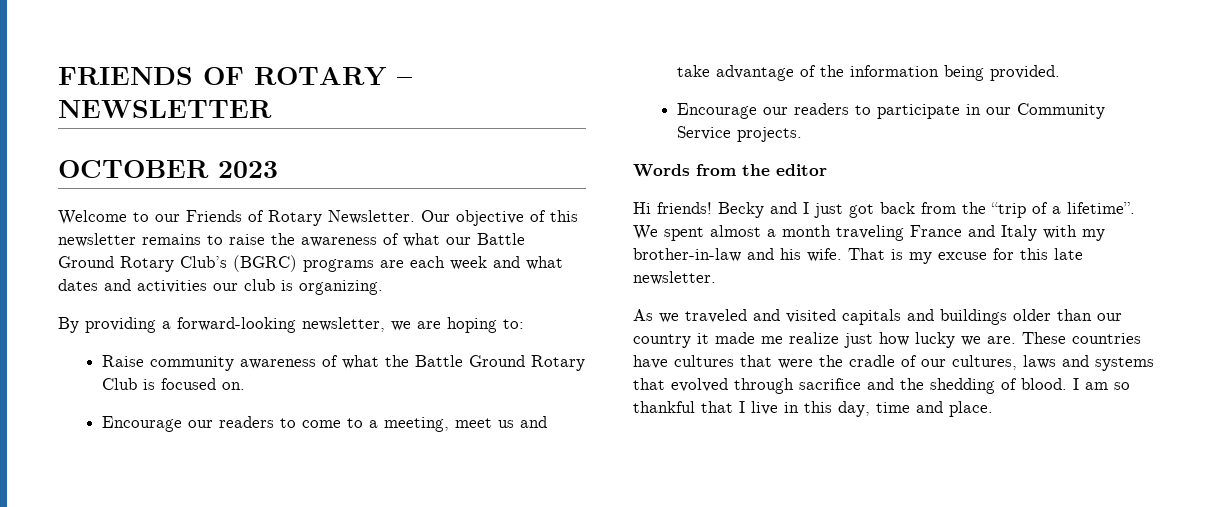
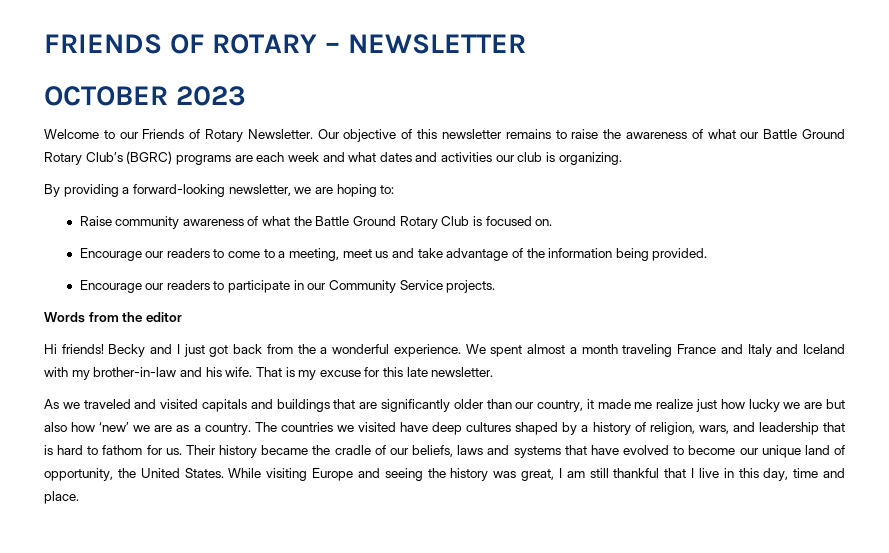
- Becky and I just got back from the “trip of a lifetime”.
+ Becky and I just got back from the a wonderful experience.
- We spent almost a month traveling France and Italy with my brother-in-law and his wife.
+ We spent almost a month traveling France and Italy and Iceland with my brother-in-law and his wife.
- As we traveled and visited capitals and buildings older than our country it made me realize just how lucky we are. These countries have cultures that were the cradle of our cultures, laws and systems that evolved through sacrifice and the shedding of blood. I am so thankful that I live in this day, time and place.
+ As we traveled and visited capitals and buildings that are significantly older than our country, it made me realize just how lucky we are but also how ‘new’ we are as a country. The countries we visited have deep cultures shaped by a history of religion, wars, and leadership that is hard to fathom for us. Their history became the cradle of our beliefs, laws and systems that have evolved to become our unique land of opportunity, the United States. While visiting Europe and seeing the history was great, I am still thankful that I live in this day, time and place.

